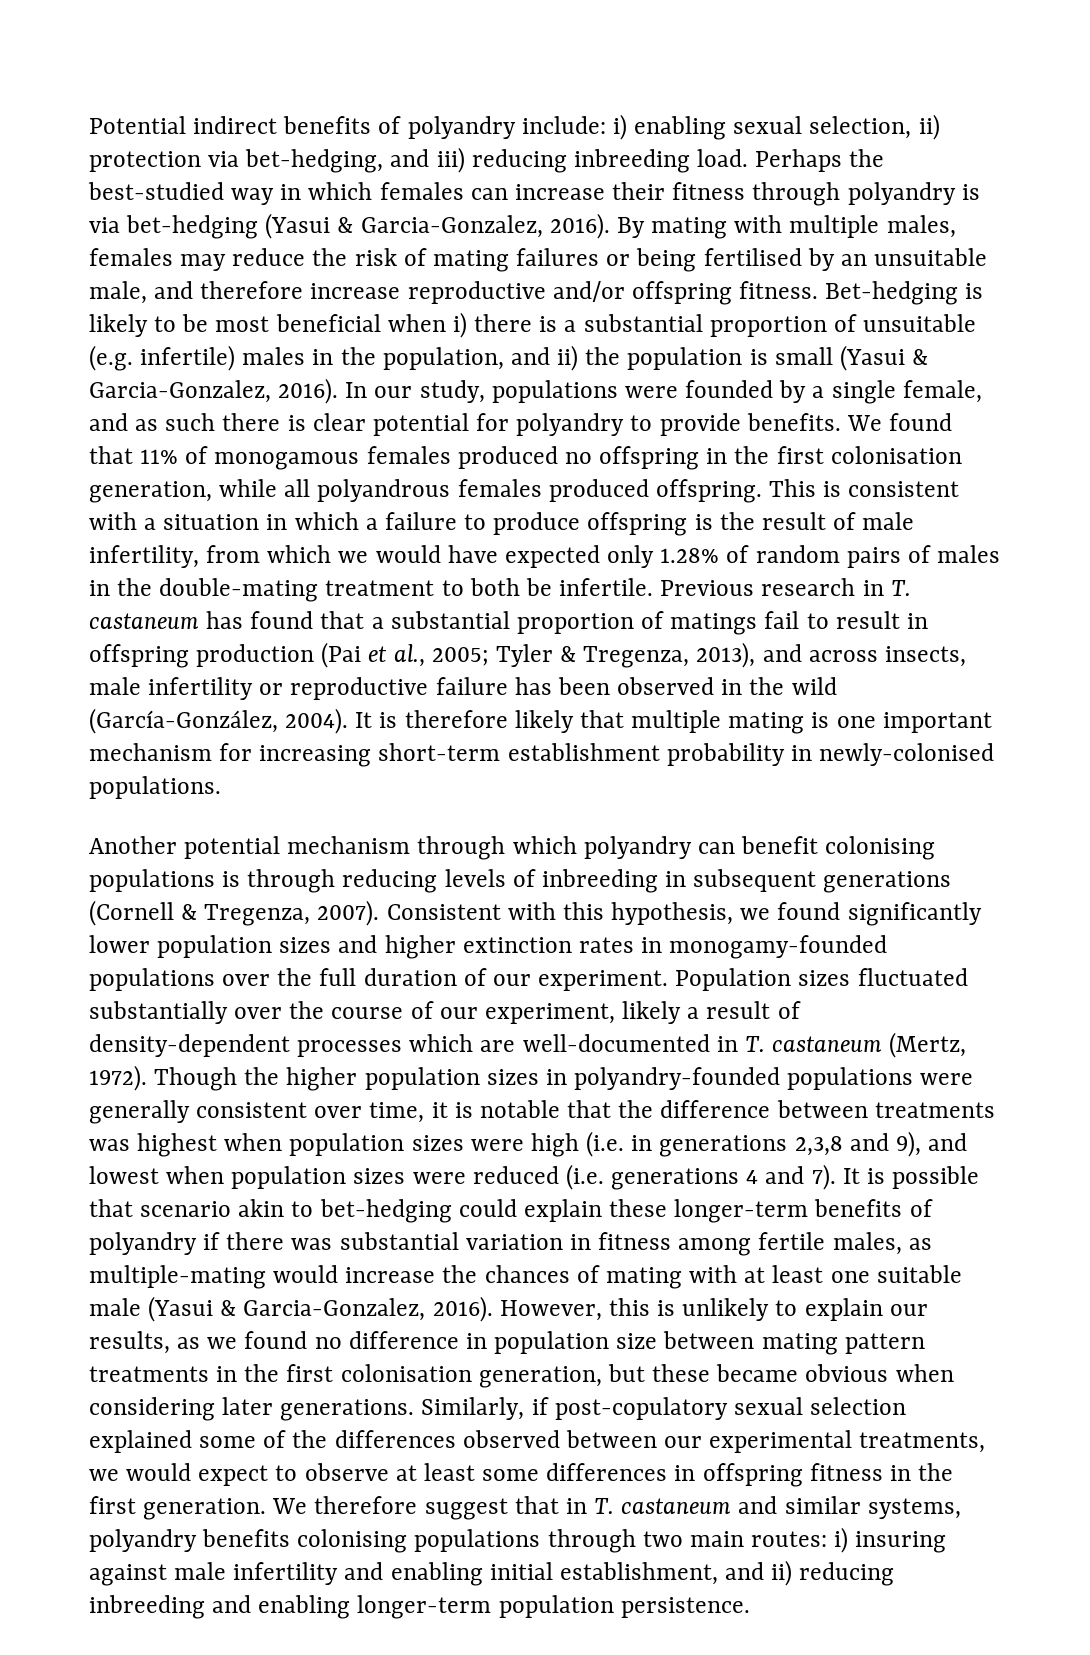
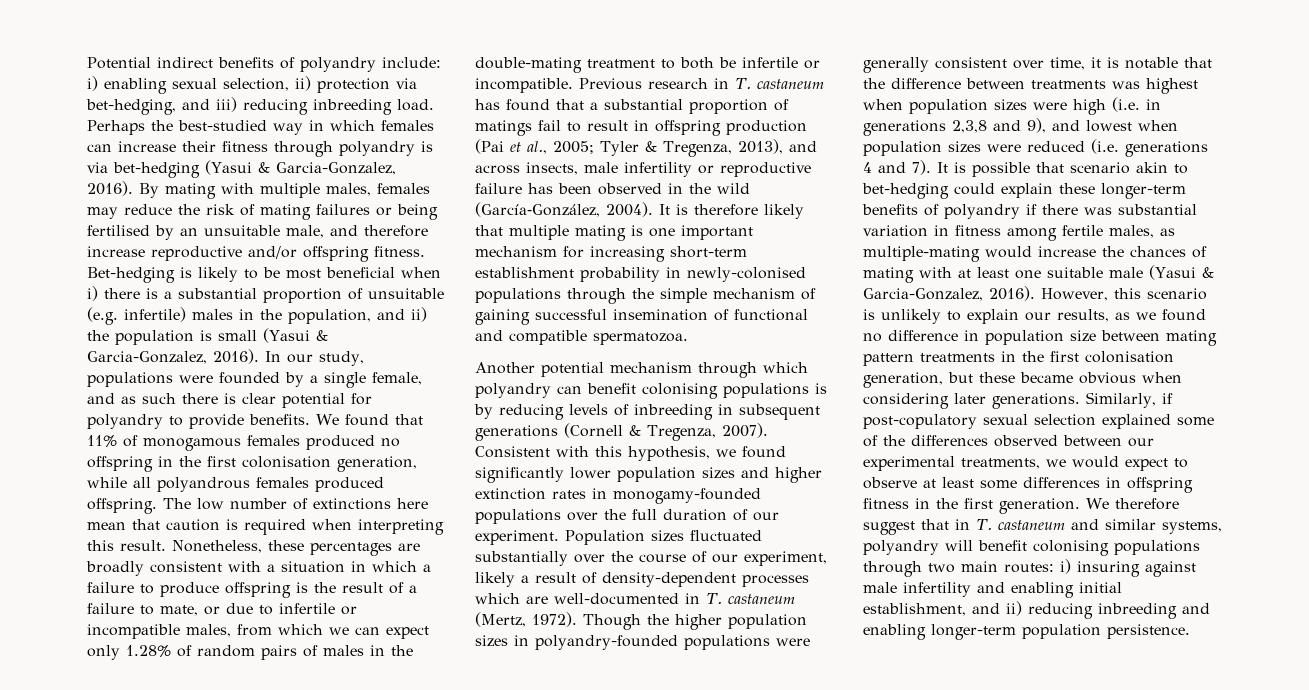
- This is consistent with a situation in which a failure to produce offspring is the result of male infertility, from which we would have expected only 1.28% of random pairs of males in the double-mating treatment to both be infertile.
+ The low number of extinctions here mean that caution is required when interpreting this result. Nonetheless, these percentages are broadly consistent with a situation in which a failure to produce offspring is the result of a failure to mate, or due to infertile or incompatible males, from which we can expect only 1.28% of random pairs of males in the double-mating treatment to both be infertile or incompatible.
- It is therefore likely that multiple mating is one important mechanism for increasing short-term establishment probability in newly-colonised populations.
+ It is therefore likely that multiple mating is one important mechanism for increasing short-term establishment probability in newly-colonised populations through the simple mechanism of gaining successful insemination of functional and compatible spermatozoa.
- Another potential mechanism through which polyandry can benefit colonising populations is through reducing levels of inbreeding in subsequent generations (Cornell & Tregenza, 2007).
+ Another potential mechanism through which polyandry can benefit colonising populations is by reducing levels of inbreeding in subsequent generations (Cornell & Tregenza, 2007).
- However, this is unlikely to explain our results, as we found no difference in population size between mating pattern treatments in the first colonisation generation, but these became obvious when considering later generations.
+ However, this scenario is unlikely to explain our results, as we found no difference in population size between mating pattern treatments in the first colonisation generation, but these became obvious when considering later generations.
- We therefore suggest that in T. castaneum and similar systems, polyandry benefits colonising populations through two main routes: i) insuring against male infertility and enabling initial establishment, and ii) reducing inbreeding and enabling longer-term population persistence.
+ We therefore suggest that in T. castaneum and similar systems, polyandry will benefit colonising populations through two main routes: i) insuring against male infertility and enabling initial establishment, and ii) reducing inbreeding and enabling longer-term population persistence.

